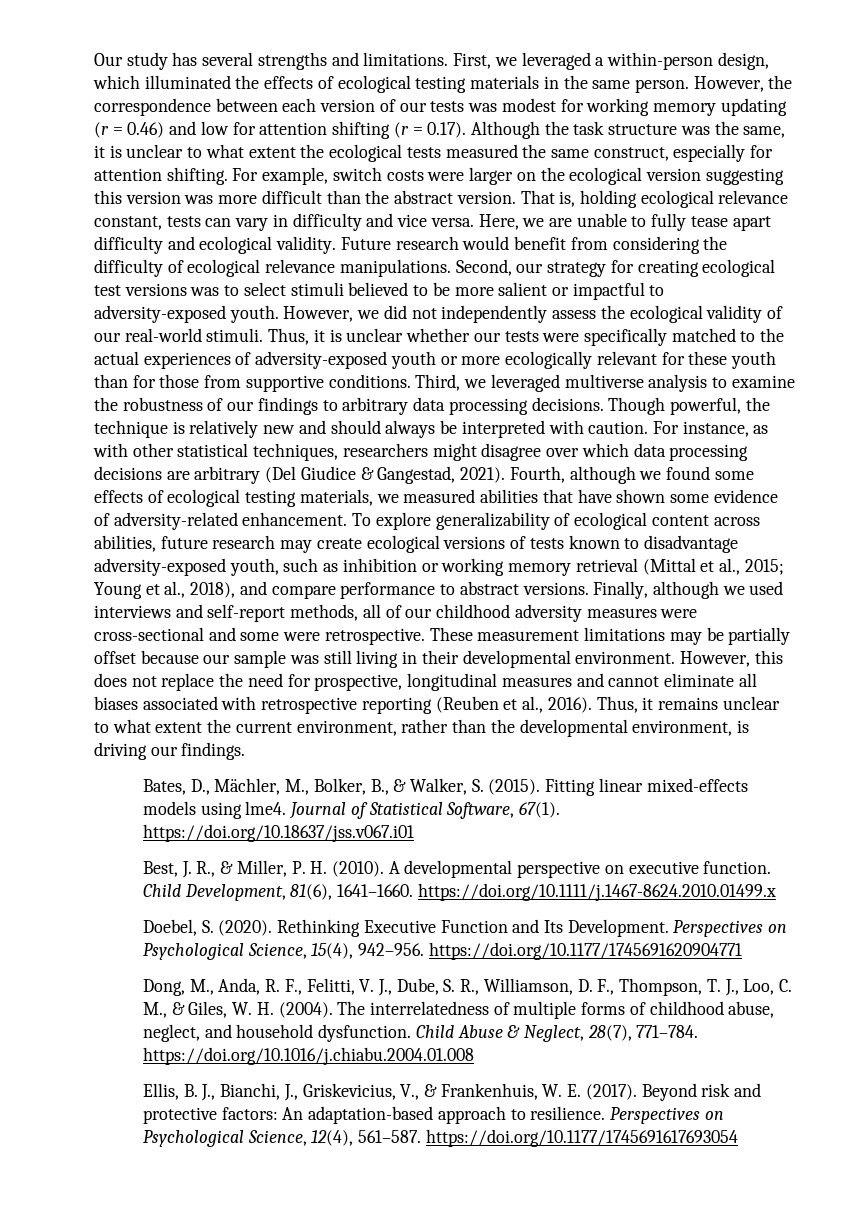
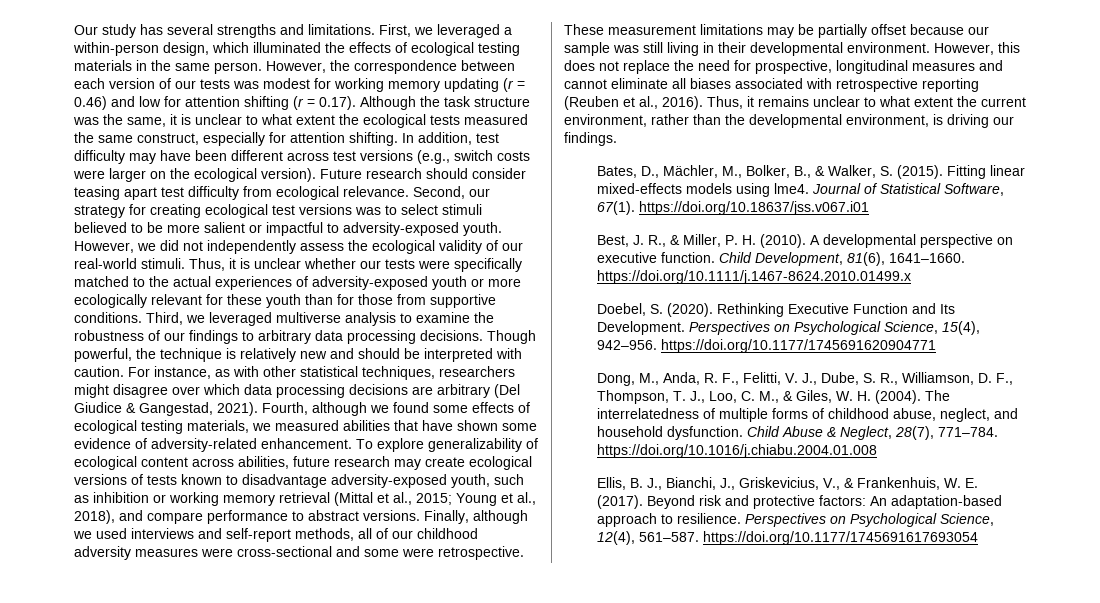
- For example, switch costs were larger on the ecological version suggesting this version was more difficult than the abstract version. That is, holding ecological relevance constant, tests can vary in difficulty and vice versa. Here, we are unable to fully tease apart difficulty and ecological validity. Future research would benefit from considering the difficulty of ecological relevance manipulations.
+ In addition, test difficulty may have been different across test versions (e.g., switch costs were larger on the ecological version). Future research should consider teasing apart test difficulty from ecological relevance.
- Though powerful, the technique is relatively new and should always be interpreted with caution.
+ Though powerful, the technique is relatively new and should be interpreted with caution.

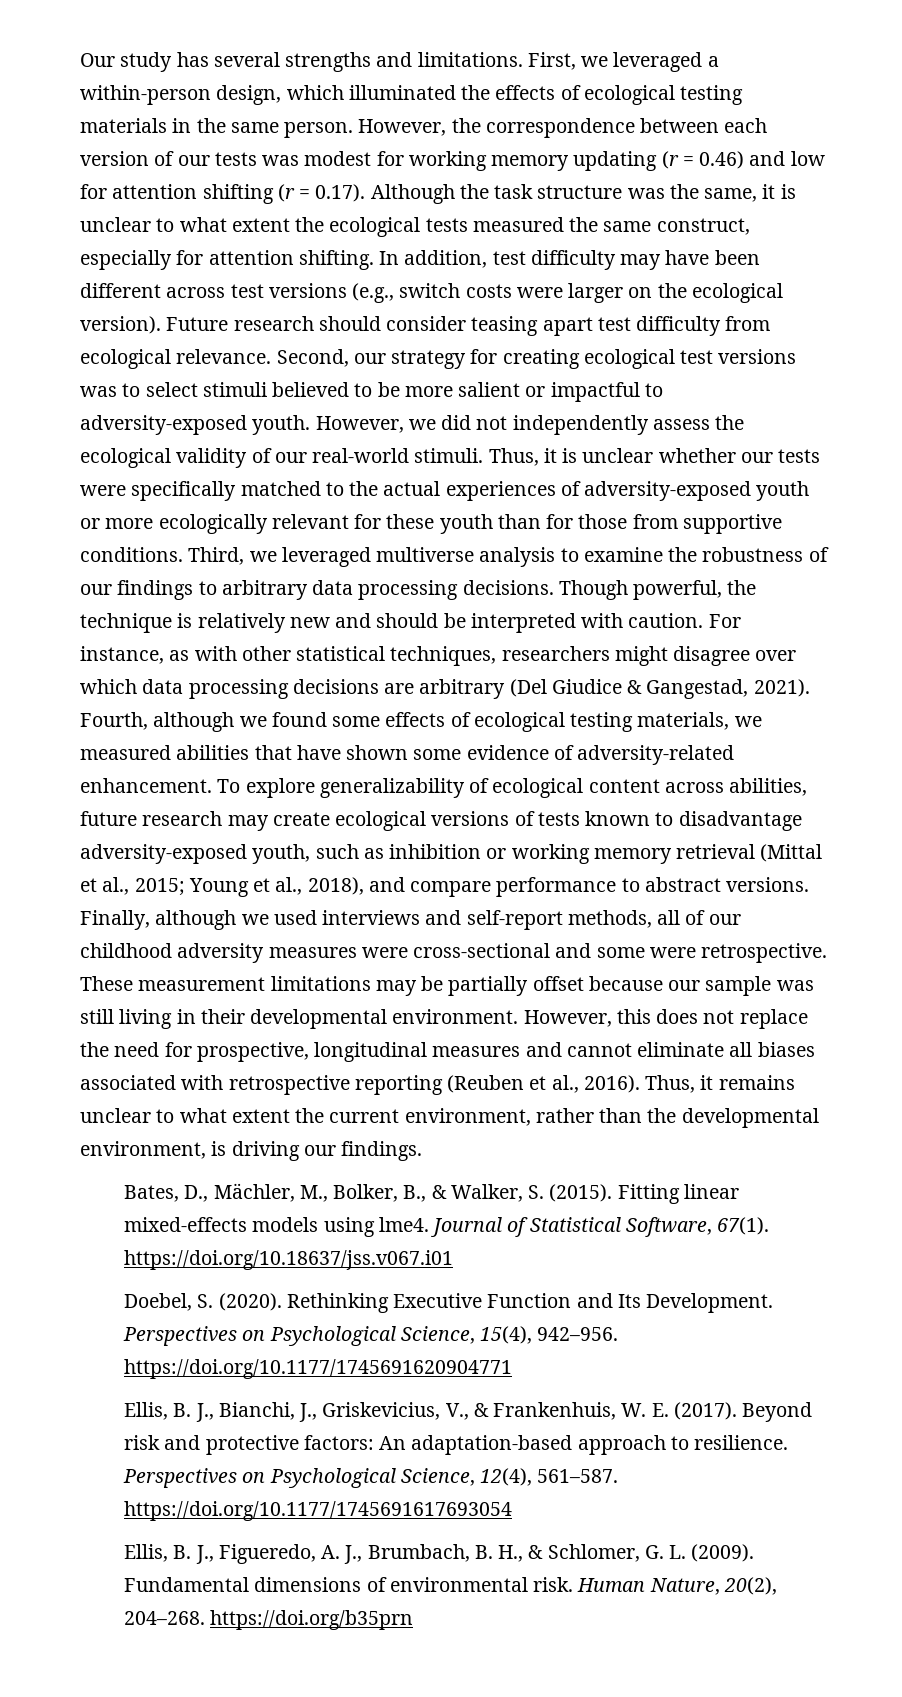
- Best, J. R., & Miller, P. H. (2010). A developmental perspective on executive function. Child Development, 81(6), 1641–1660. https://doi.org/10.1111/j.1467-8624.2010.01499.x
- Dong, M., Anda, R. F., Felitti, V. J., Dube, S. R., Williamson, D. F., Thompson, T. J., Loo, C. M., & Giles, W. H. (2004). The interrelatedness of multiple forms of childhood abuse, neglect, and household dysfunction. Child Abuse & Neglect, 28(7), 771–784. https://doi.org/10.1016/j.chiabu.2004.01.008
+ Ellis, B. J., Figueredo, A. J., Brumbach, B. H., & Schlomer, G. L. (2009). Fundamental dimensions of environmental risk. Human Nature, 20(2), 204–268. https://doi.org/b35prn

